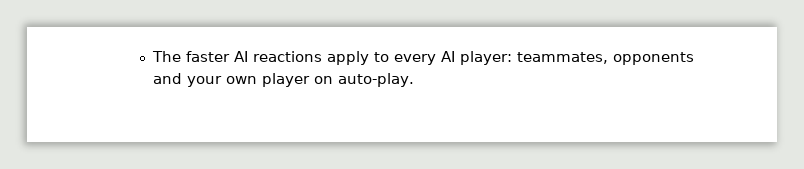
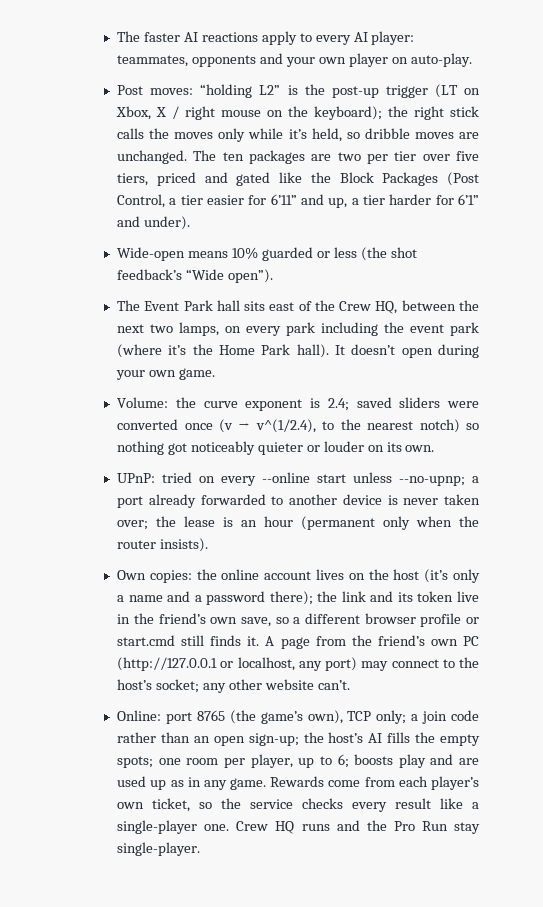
+ Post moves: “holding L2” is the post-up trigger (LT on Xbox, X / right mouse on the keyboard); the right stick calls the moves only while it’s held, so dribble moves are unchanged. The ten packages are two per tier over five tiers, priced and gated like the Block Packages (Post Control, a tier easier for 6’11” and up, a tier harder for 6’1” and under).
+ Wide-open means 10% guarded or less (the shot feedback’s “Wide open”).
+ The Event Park hall sits east of the Crew HQ, between the next two lamps, on every park including the event park (where it’s the Home Park hall). It doesn’t open during your own game.
+ Volume: the curve exponent is 2.4; saved sliders were converted once (v → v^(1/2.4), to the nearest notch) so nothing got noticeably quieter or louder on its own.
+ UPnP: tried on every --online start unless --no-upnp; a port already forwarded to another device is never taken over; the lease is an hour (permanent only when the router insists).
+ Own copies: the online account lives on the host (it’s only a name and a password there); the link and its token live in the friend’s own save, so a different browser profile or start.cmd still finds it. A page from the friend’s own PC (http://127.0.0.1 or localhost, any port) may connect to the host’s socket; any other website can’t.
+ Online: port 8765 (the game’s own), TCP only; a join code rather than an open sign-up; the host’s AI fills the empty spots; one room per player, up to 6; boosts play and are used up as in any game. Rewards come from each player’s own ticket, so the service checks every result like a single-player one. Crew HQ runs and the Pro Run stay single-player.

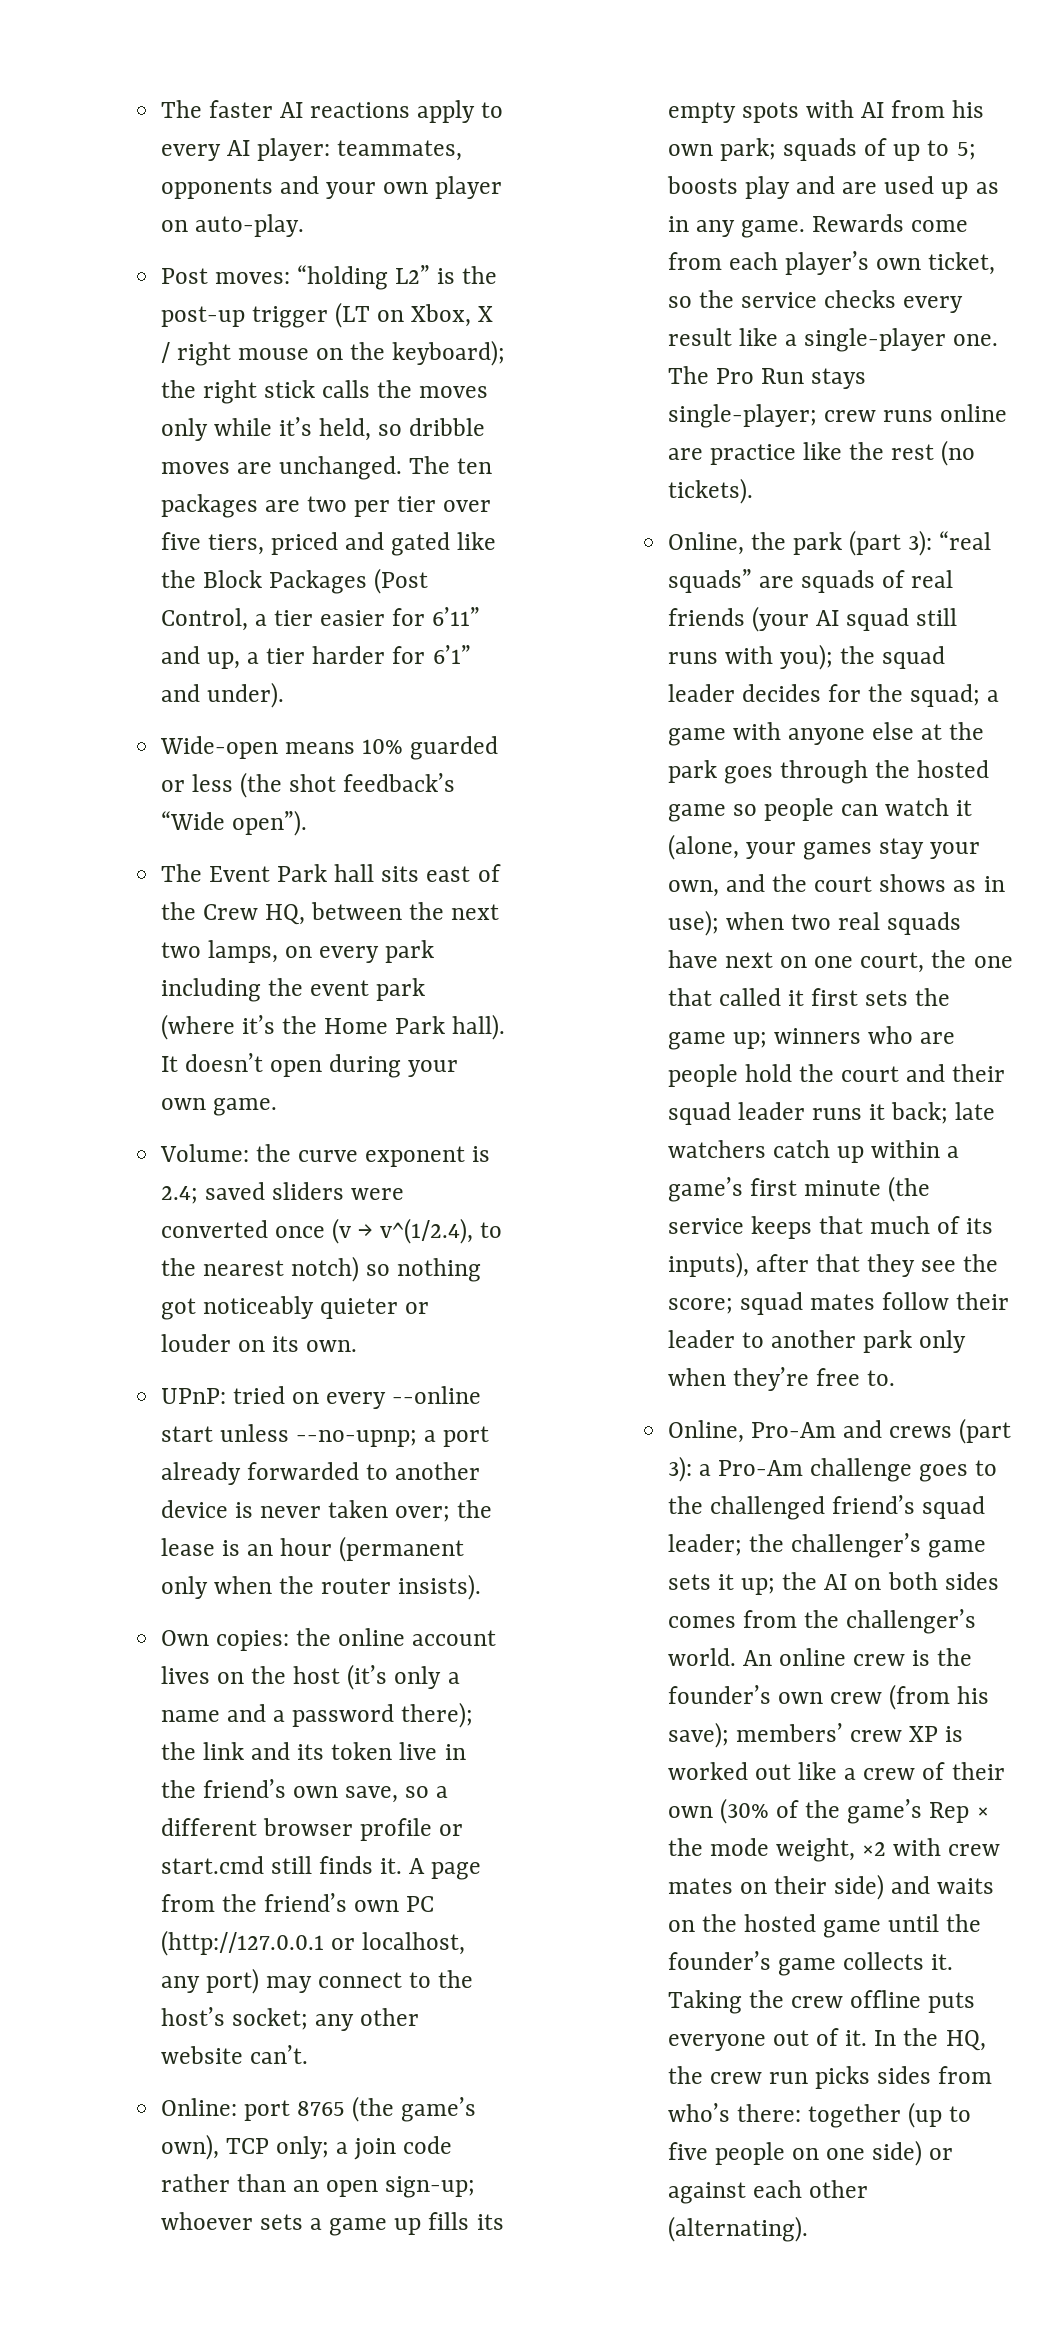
- Online: port 8765 (the game’s own), TCP only; a join code rather than an open sign-up; the host’s AI fills the empty spots; one room per player, up to 6; boosts play and are used up as in any game.
+ Online: port 8765 (the game’s own), TCP only; a join code rather than an open sign-up; whoever sets a game up fills its empty spots with AI from his own park; squads of up to 5; boosts play and are used up as in any game.
- Crew HQ runs and the Pro Run stay single-player.
+ The Pro Run stays single-player; crew runs online are practice like the rest (no tickets).
+ Online, the park (part 3): “real squads” are squads of real friends (your AI squad still runs with you); the squad leader decides for the squad; a game with anyone else at the park goes through the hosted game so people can watch it (alone, your games stay your own, and the court shows as in use); when two real squads have next on one court, the one that called it first sets the game up; winners who are people hold the court and their squad leader runs it back; late watchers catch up within a game’s first minute (the service keeps that much of its inputs), after that they see the score; squad mates follow their leader to another park only when they’re free to.
+ Online, Pro-Am and crews (part 3): a Pro-Am challenge goes to the challenged friend’s squad leader; the challenger’s game sets it up; the AI on both sides comes from the challenger’s world. An online crew is the founder’s own crew (from his save); members’ crew XP is worked out like a crew of their own (30% of the game’s Rep × the mode weight, ×2 with crew mates on their side) and waits on the hosted game until the founder’s game collects it. Taking the crew offline puts everyone out of it. In the HQ, the crew run picks sides from who’s there: together (up to five people on one side) or against each other (alternating).

